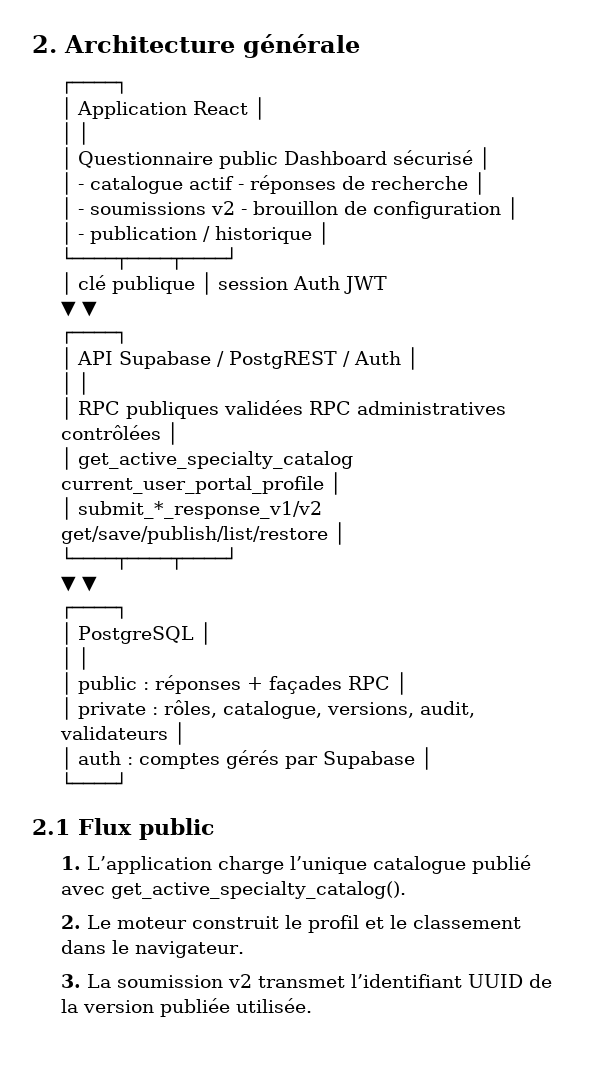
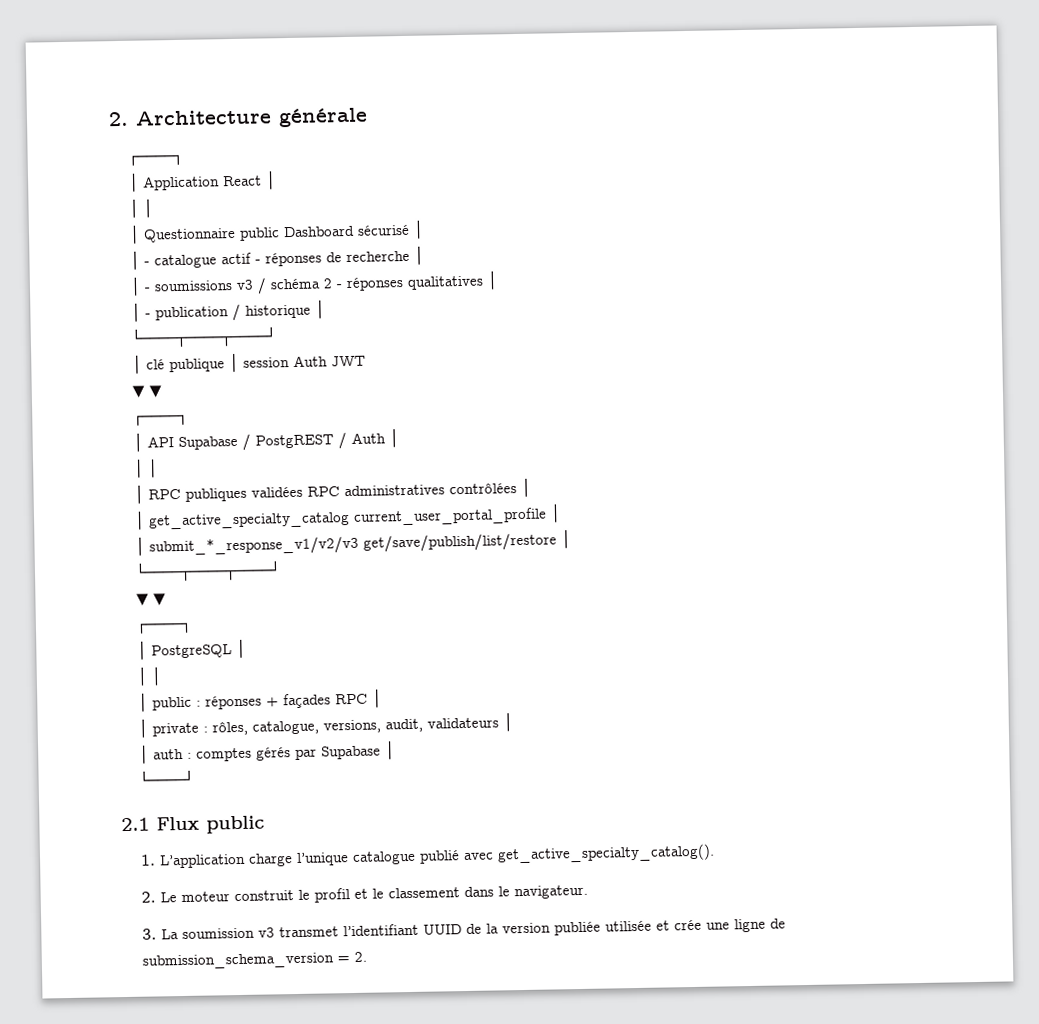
- │ - soumissions v2 - brouillon de configuration │
+ │ - soumissions v3 / schéma 2 - réponses qualitatives │
- │ submit_*_response_v1/v2 get/save/publish/list/restore │
+ │ submit_*_response_v1/v2/v3 get/save/publish/list/restore │
- 3. La soumission v2 transmet l’identifiant UUID de la version publiée utilisée.
+ 3. La soumission v3 transmet l’identifiant UUID de la version publiée utilisée et crée une ligne de submission_schema_version = 2.

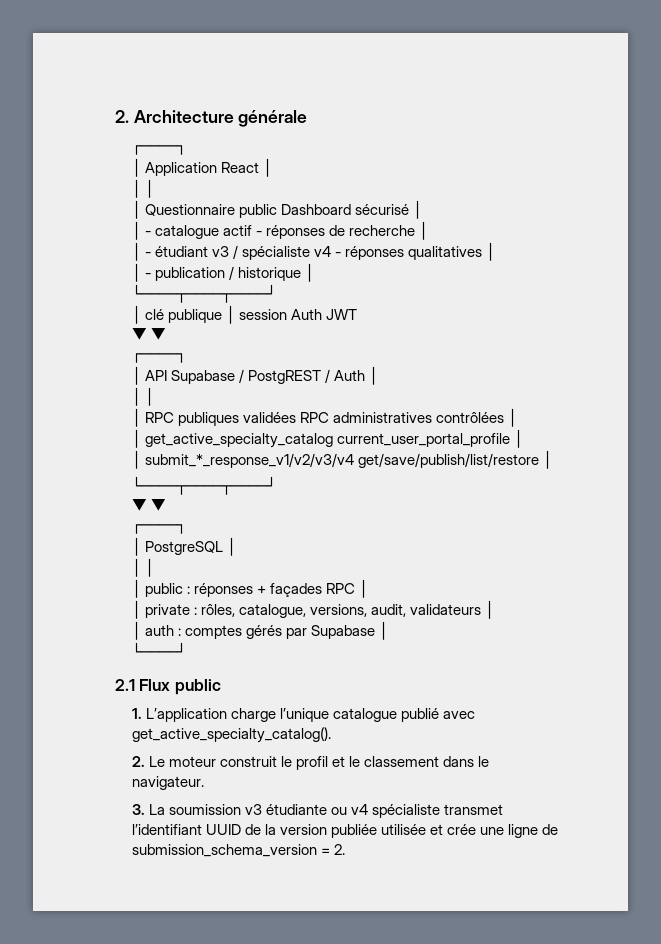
- │ - soumissions v3 / schéma 2 - réponses qualitatives │
+ │ - étudiant v3 / spécialiste v4 - réponses qualitatives │
- │ submit_*_response_v1/v2/v3 get/save/publish/list/restore │
+ │ submit_*_response_v1/v2/v3/v4 get/save/publish/list/restore │
- 3. La soumission v3 transmet l’identifiant UUID de la version publiée utilisée et crée une ligne de submission_schema_version = 2.
+ 3. La soumission v3 étudiante ou v4 spécialiste transmet l’identifiant UUID de la version publiée utilisée et crée une ligne de submission_schema_version = 2.

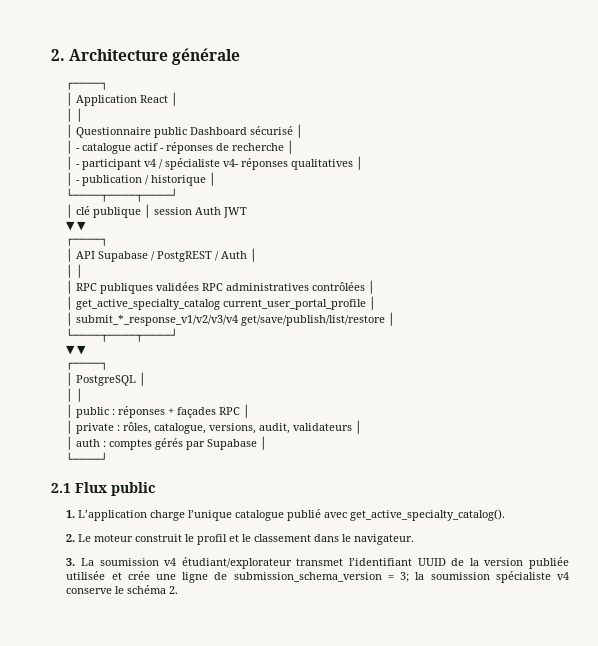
- │ - étudiant v3 / spécialiste v4 - réponses qualitatives │
+ │ - participant v4 / spécialiste v4- réponses qualitatives │
- 3. La soumission v3 étudiante ou v4 spécialiste transmet l’identifiant UUID de la version publiée utilisée et crée une ligne de submission_schema_version = 2.
+ 3. La soumission v4 étudiant/explorateur transmet l’identifiant UUID de la version publiée utilisée et crée une ligne de submission_schema_version = 3; la soumission spécialiste v4 conserve le schéma 2.

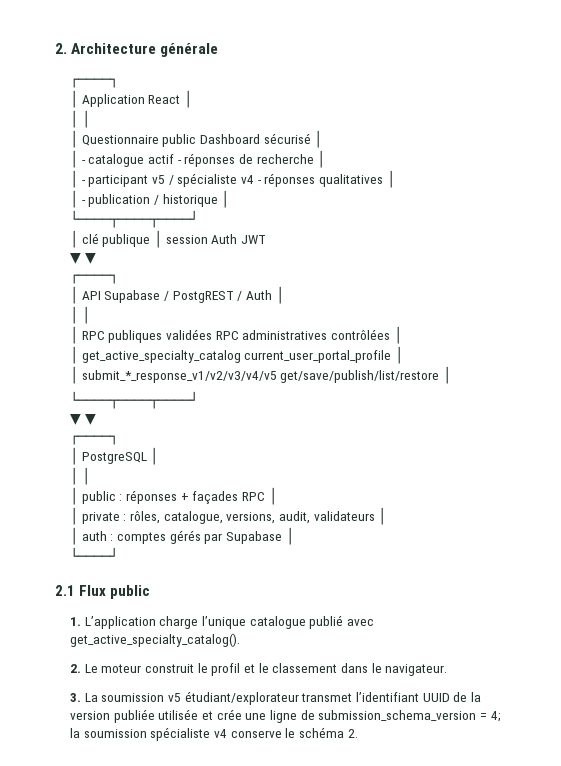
- │ - participant v4 / spécialiste v4- réponses qualitatives │
+ │ - participant v5 / spécialiste v4 - réponses qualitatives │
- │ submit_*_response_v1/v2/v3/v4 get/save/publish/list/restore │
+ │ submit_*_response_v1/v2/v3/v4/v5 get/save/publish/list/restore │
- 3. La soumission v4 étudiant/explorateur transmet l’identifiant UUID de la version publiée utilisée et crée une ligne de submission_schema_version = 3; la soumission spécialiste v4 conserve le schéma 2.
+ 3. La soumission v5 étudiant/explorateur transmet l’identifiant UUID de la version publiée utilisée et crée une ligne de submission_schema_version = 4; la soumission spécialiste v4 conserve le schéma 2.

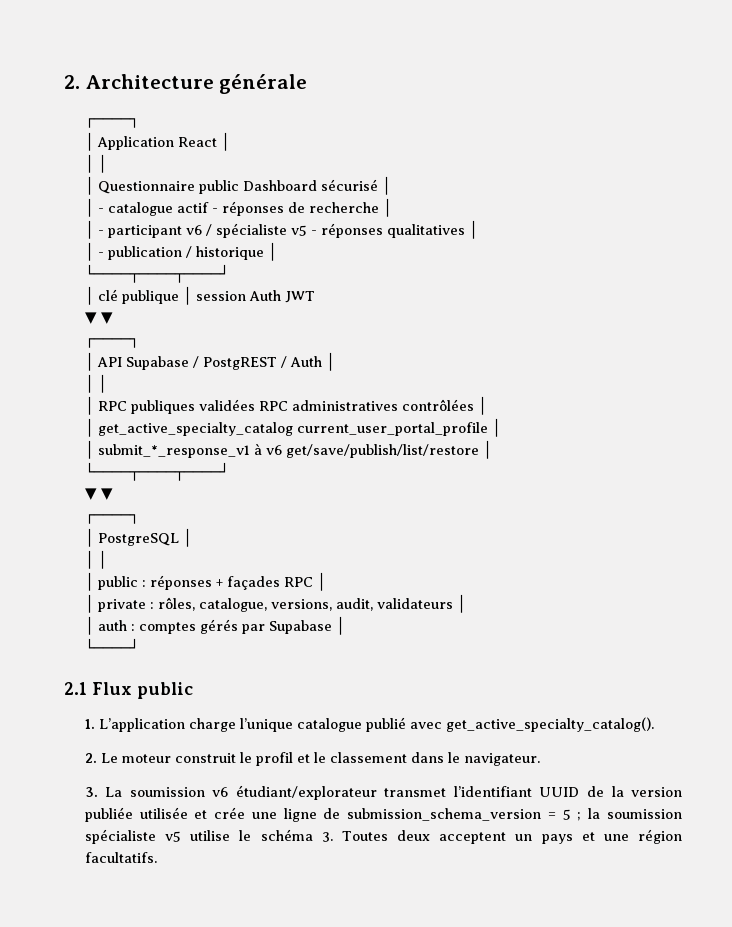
- │ - participant v5 / spécialiste v4 - réponses qualitatives │
+ │ - participant v6 / spécialiste v5 - réponses qualitatives │
- │ submit_*_response_v1/v2/v3/v4/v5 get/save/publish/list/restore │
+ │ submit_*_response_v1 à v6 get/save/publish/list/restore │
- 3. La soumission v5 étudiant/explorateur transmet l’identifiant UUID de la version publiée utilisée et crée une ligne de submission_schema_version = 4; la soumission spécialiste v4 conserve le schéma 2.
+ 3. La soumission v6 étudiant/explorateur transmet l’identifiant UUID de la version publiée utilisée et crée une ligne de submission_schema_version = 5 ; la soumission spécialiste v5 utilise le schéma 3. Toutes deux acceptent un pays et une région facultatifs.

